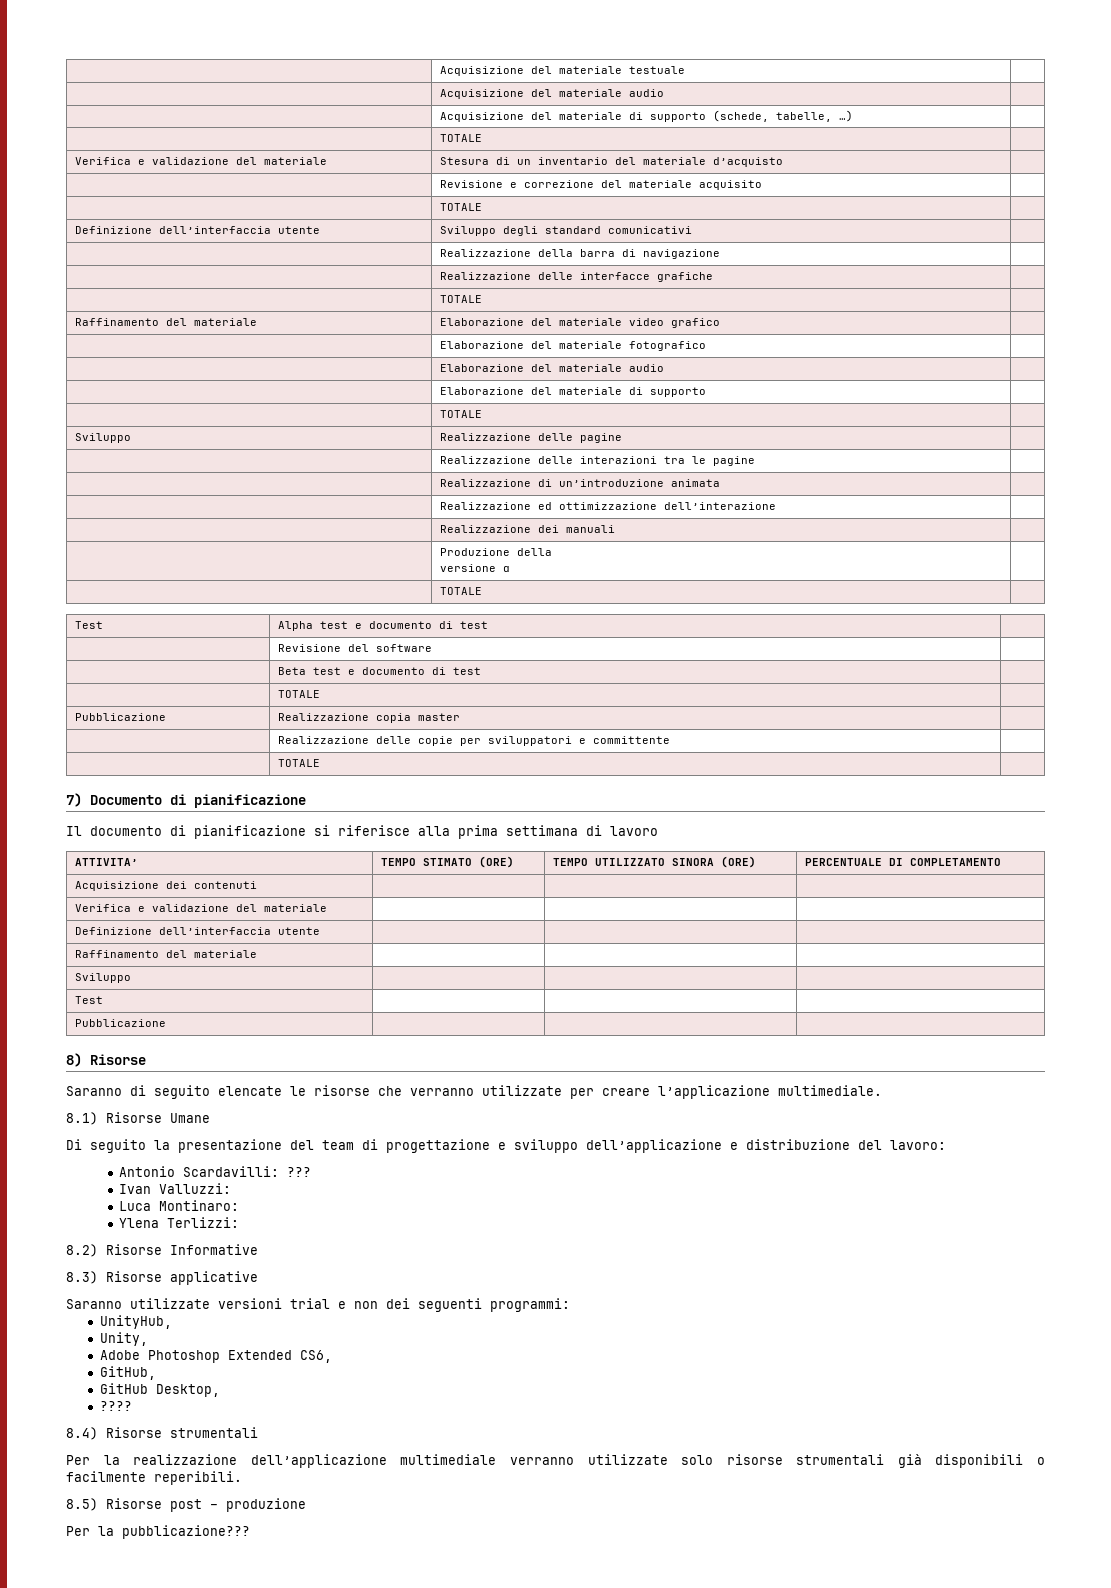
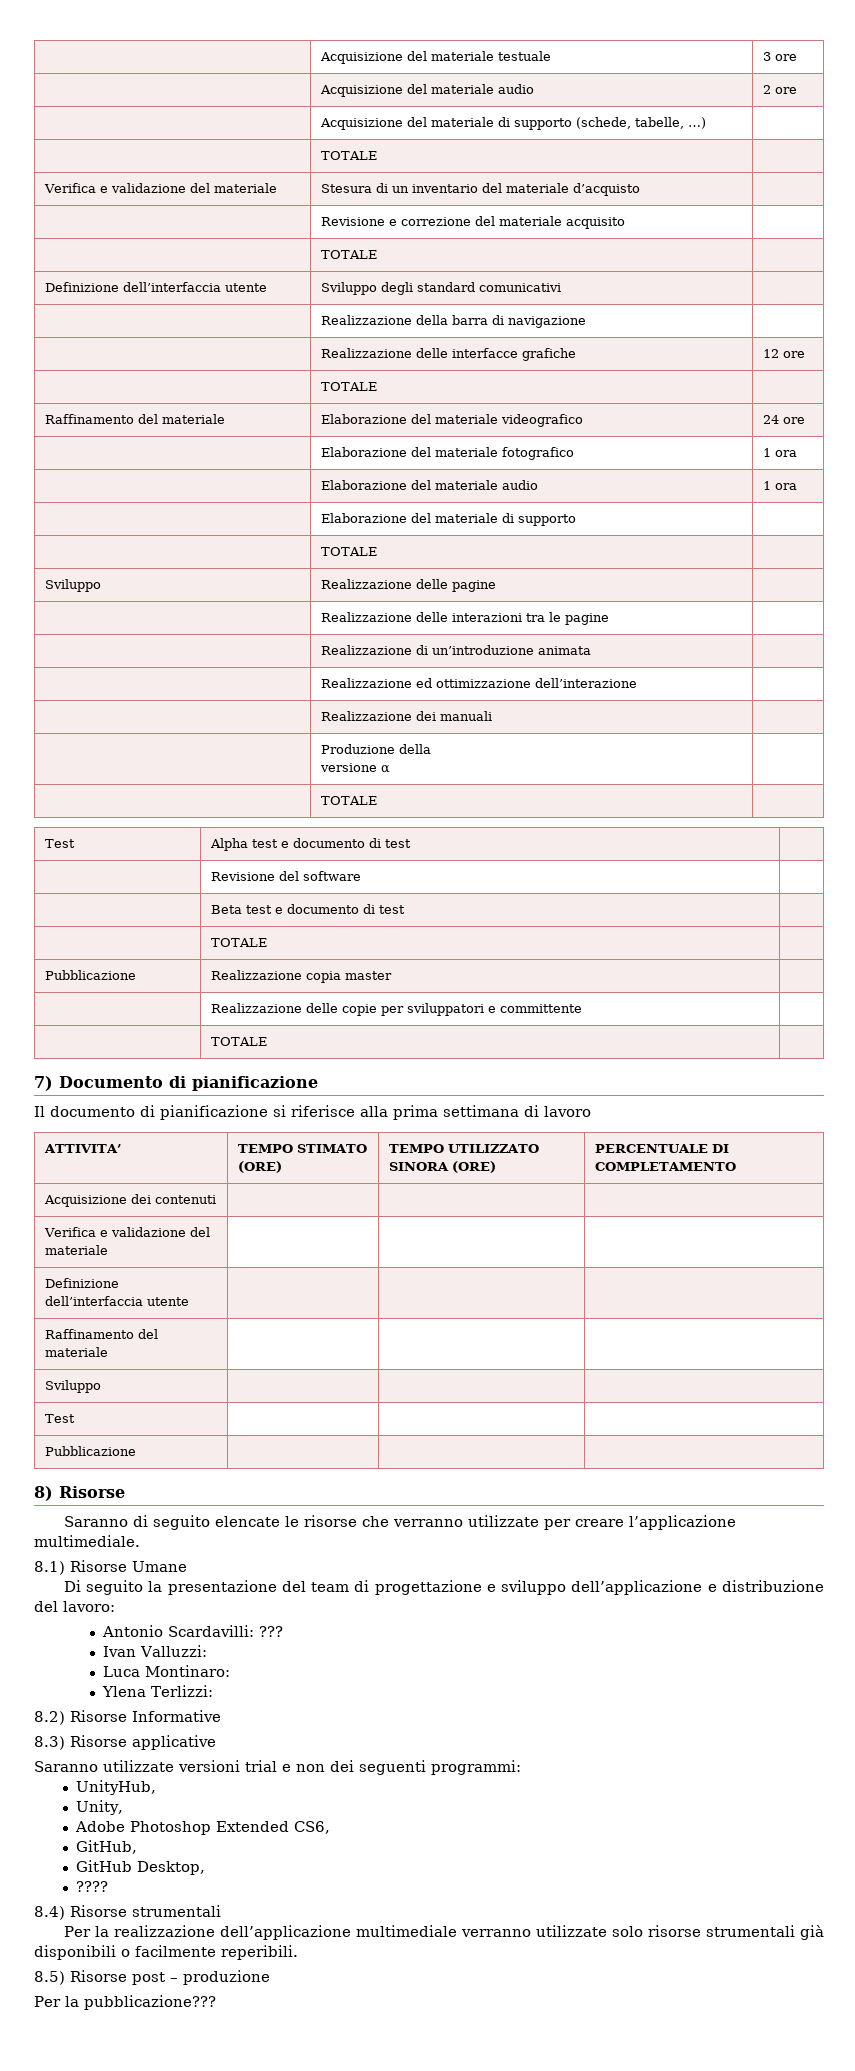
- | Acquisizione del materiale testuale |
+ | Acquisizione del materiale testuale | 3 ore
- | Acquisizione del materiale audio |
+ | Acquisizione del materiale audio | 2 ore
- | Realizzazione delle interfacce grafiche |
+ | Realizzazione delle interfacce grafiche | 12 ore
- Raffinamento del materiale | Elaborazione del materiale video grafico |
+ Raffinamento del materiale | Elaborazione del materiale videografico | 24 ore
- | Elaborazione del materiale fotografico |
+ | Elaborazione del materiale fotografico | 1 ora
- | Elaborazione del materiale audio |
+ | Elaborazione del materiale audio | 1 ora

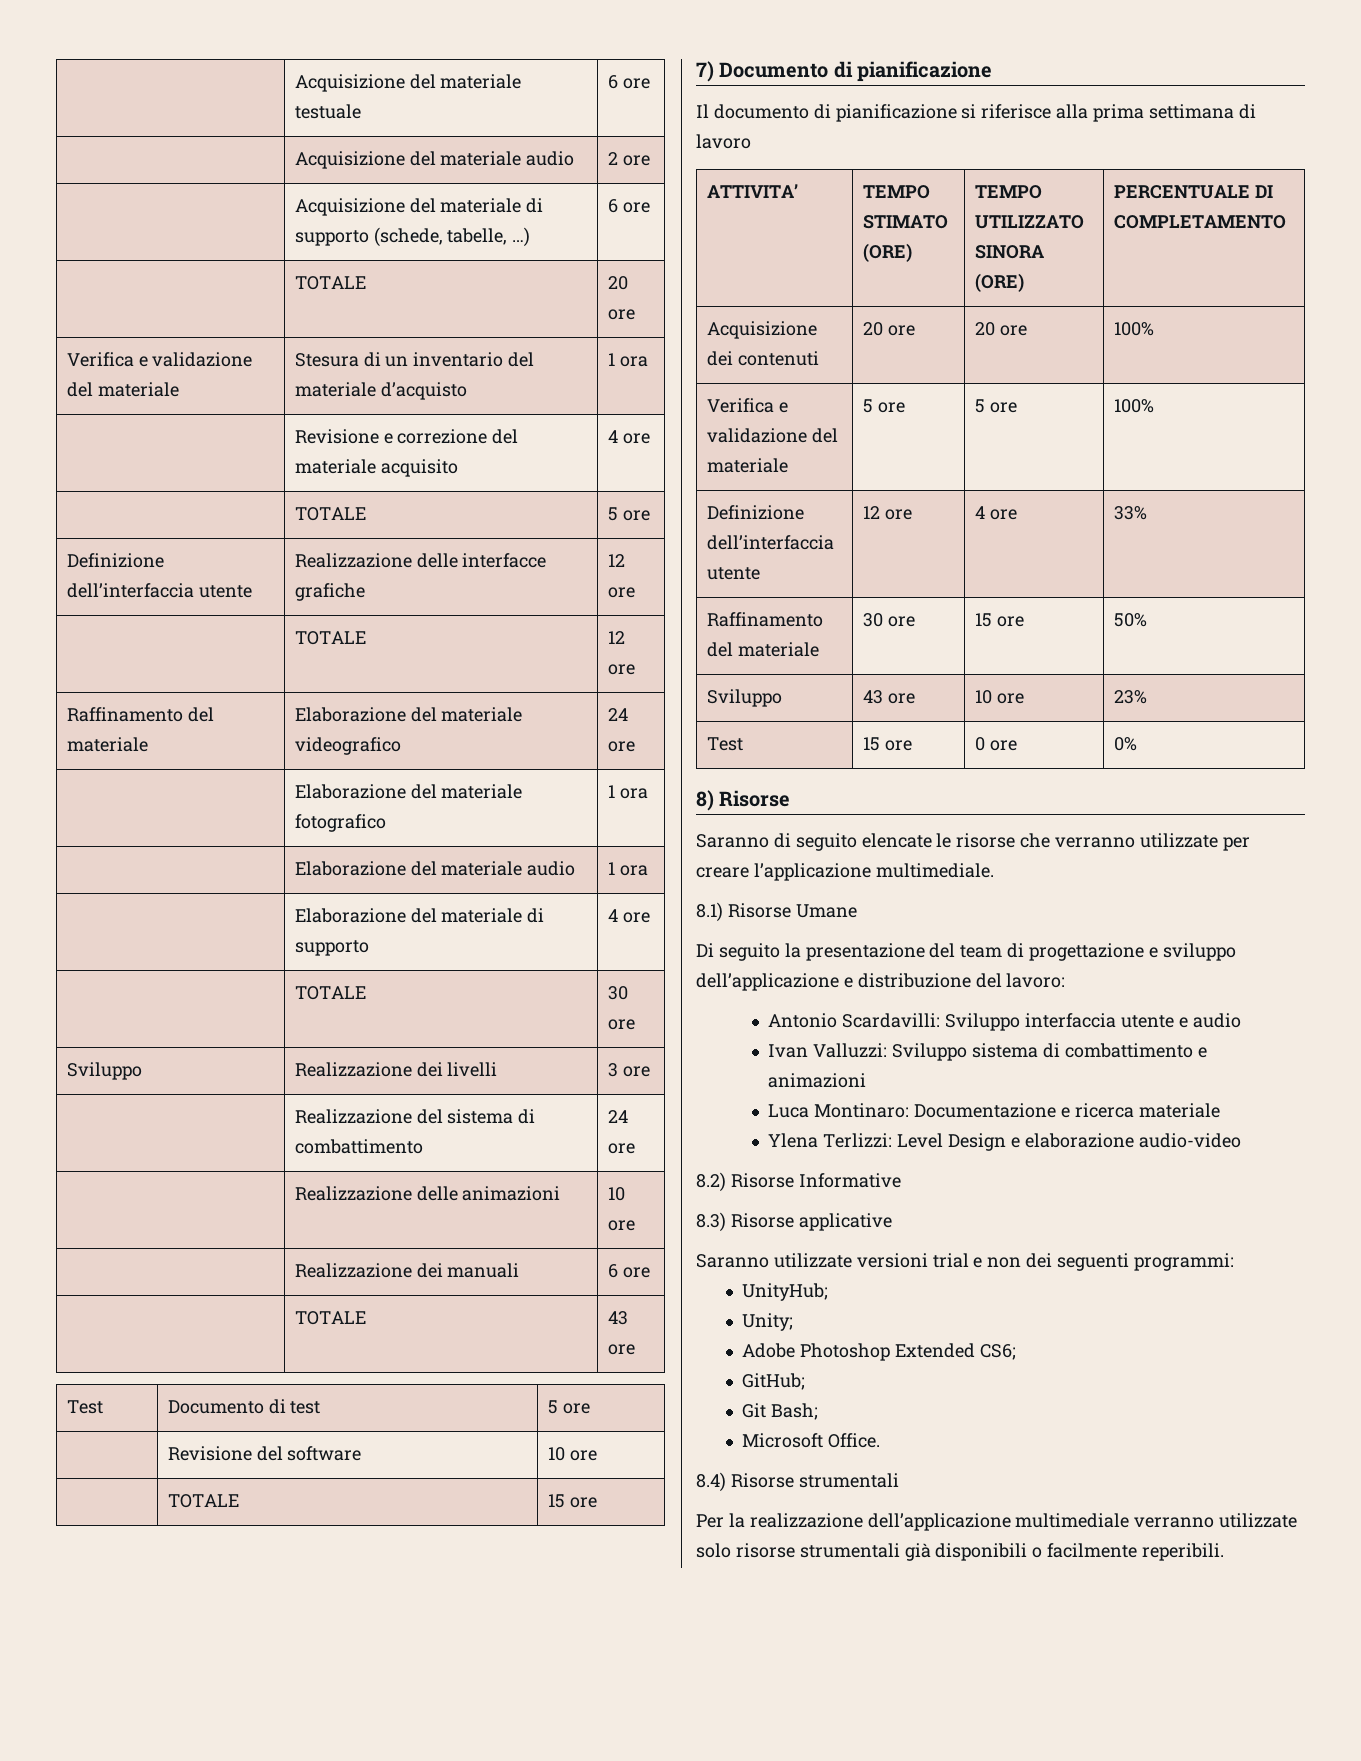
- | Acquisizione del materiale testuale | 3 ore
+ | Acquisizione del materiale testuale | 6 ore
- | Acquisizione del materiale di supporto (schede, tabelle, …) |
- | TOTALE |
+ | Acquisizione del materiale di supporto (schede, tabelle, …) | 6 ore
+ | TOTALE | 20 ore
- Verifica e validazione del materiale | Stesura di un inventario del materiale d’acquisto |
+ Verifica e validazione del materiale | Stesura di un inventario del materiale d’acquisto | 1 ora
- | Revisione e correzione del materiale acquisito |
- | TOTALE |
- Definizione dell’interfaccia utente | Sviluppo degli standard comunicativi |
- | Realizzazione della barra di navigazione |
- | Realizzazione delle interfacce grafiche | 12 ore
- | TOTALE |
+ | Revisione e correzione del materiale acquisito | 4 ore
+ | TOTALE | 5 ore
+ Definizione dell’interfaccia utente | Realizzazione delle interfacce grafiche | 12 ore
+ | TOTALE | 12 ore
- | Elaborazione del materiale di supporto |
- | TOTALE |
+ | Elaborazione del materiale di supporto | 4 ore
+ | TOTALE | 30 ore
- Sviluppo | Realizzazione delle pagine |
- | Realizzazione delle interazioni tra le pagine |
- | Realizzazione di un’introduzione animata |
- | Realizzazione ed ottimizzazione dell’interazione |
+ Sviluppo | Realizzazione dei livelli | 3 ore
+ | Realizzazione del sistema di combattimento | 24 ore
+ | Realizzazione delle animazioni | 10 ore
- | Realizzazione dei manuali |
- | Produzione della
- versione α |
- | TOTALE |
- Test | Alpha test e documento di test |
+ | Realizzazione dei manuali | 6 ore
+ | TOTALE | 43 ore
+ Test | Documento di test | 5 ore
- | Revisione del software |
- | Beta test e documento di test |
- | TOTALE |
- Pubblicazione | Realizzazione copia master |
- | Realizzazione delle copie per sviluppatori e committente |
- | TOTALE |
+ | Revisione del software | 10 ore
+ | TOTALE | 15 ore
- Acquisizione dei contenuti | | |
- Verifica e validazione del materiale | | |
- Definizione dell’interfaccia utente | | |
- Raffinamento del materiale | | |
- Sviluppo | | |
- Test | | |
- Pubblicazione | | |
+ Acquisizione dei contenuti | 20 ore | 20 ore | 100%
+ Verifica e validazione del materiale | 5 ore | 5 ore | 100%
+ Definizione dell’interfaccia utente | 12 ore | 4 ore | 33%
+ Raffinamento del materiale | 30 ore | 15 ore | 50%
+ Sviluppo | 43 ore | 10 ore | 23%
+ Test | 15 ore | 0 ore | 0%
- Antonio Scardavilli: ???
- Ivan Valluzzi:
- Luca Montinaro:
- Ylena Terlizzi:
+ Antonio Scardavilli: Sviluppo interfaccia utente e audio
+ Ivan Valluzzi: Sviluppo sistema di combattimento e animazioni
+ Luca Montinaro: Documentazione e ricerca materiale
+ Ylena Terlizzi: Level Design e elaborazione audio-video
- UnityHub,
- Unity,
+ UnityHub;
+ Unity;
- Adobe Photoshop Extended CS6,
- GitHub,
- GitHub Desktop,
- ????
+ Adobe Photoshop Extended CS6;
+ GitHub;
+ Git Bash;
+ Microsoft Office.
- 8.5) Risorse post – produzione
- Per la pubblicazione???

